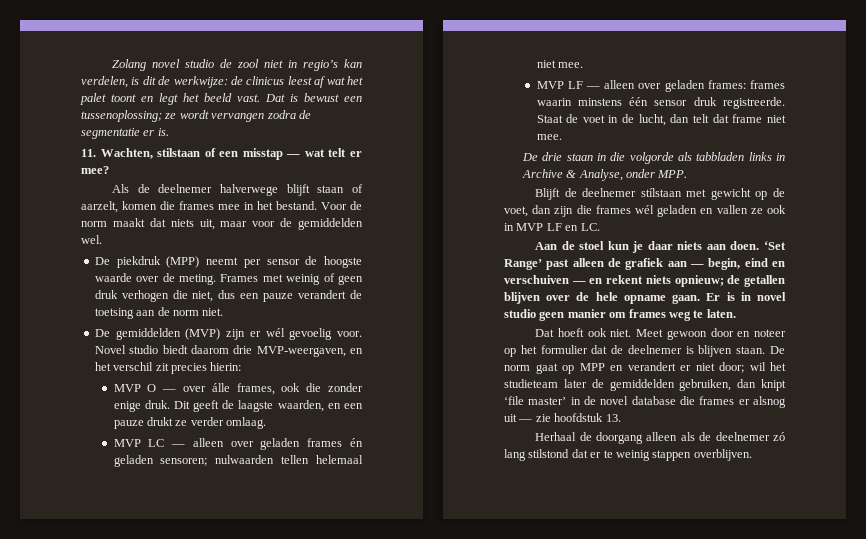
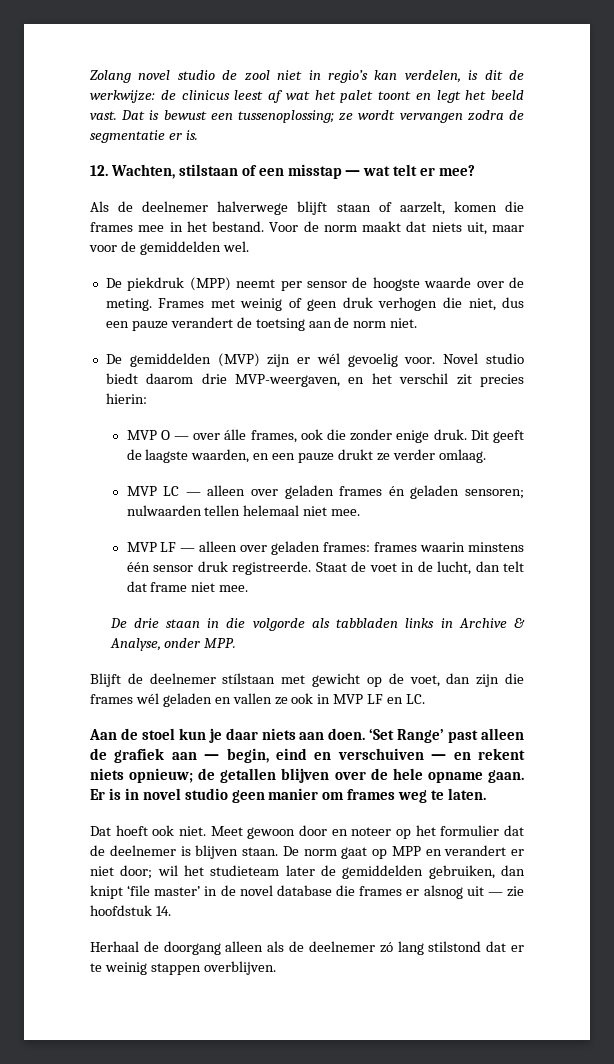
- 11. Wachten, stilstaan of een misstap — wat telt er mee?
+ 12. Wachten, stilstaan of een misstap — wat telt er mee?
- De norm gaat op MPP en verandert er niet door; wil het studieteam later de gemiddelden gebruiken, dan knipt ‘file master’ in de novel database die frames er alsnog uit — zie hoofdstuk 13.
+ De norm gaat op MPP en verandert er niet door; wil het studieteam later de gemiddelden gebruiken, dan knipt ‘file master’ in de novel database die frames er alsnog uit — zie hoofdstuk 14.

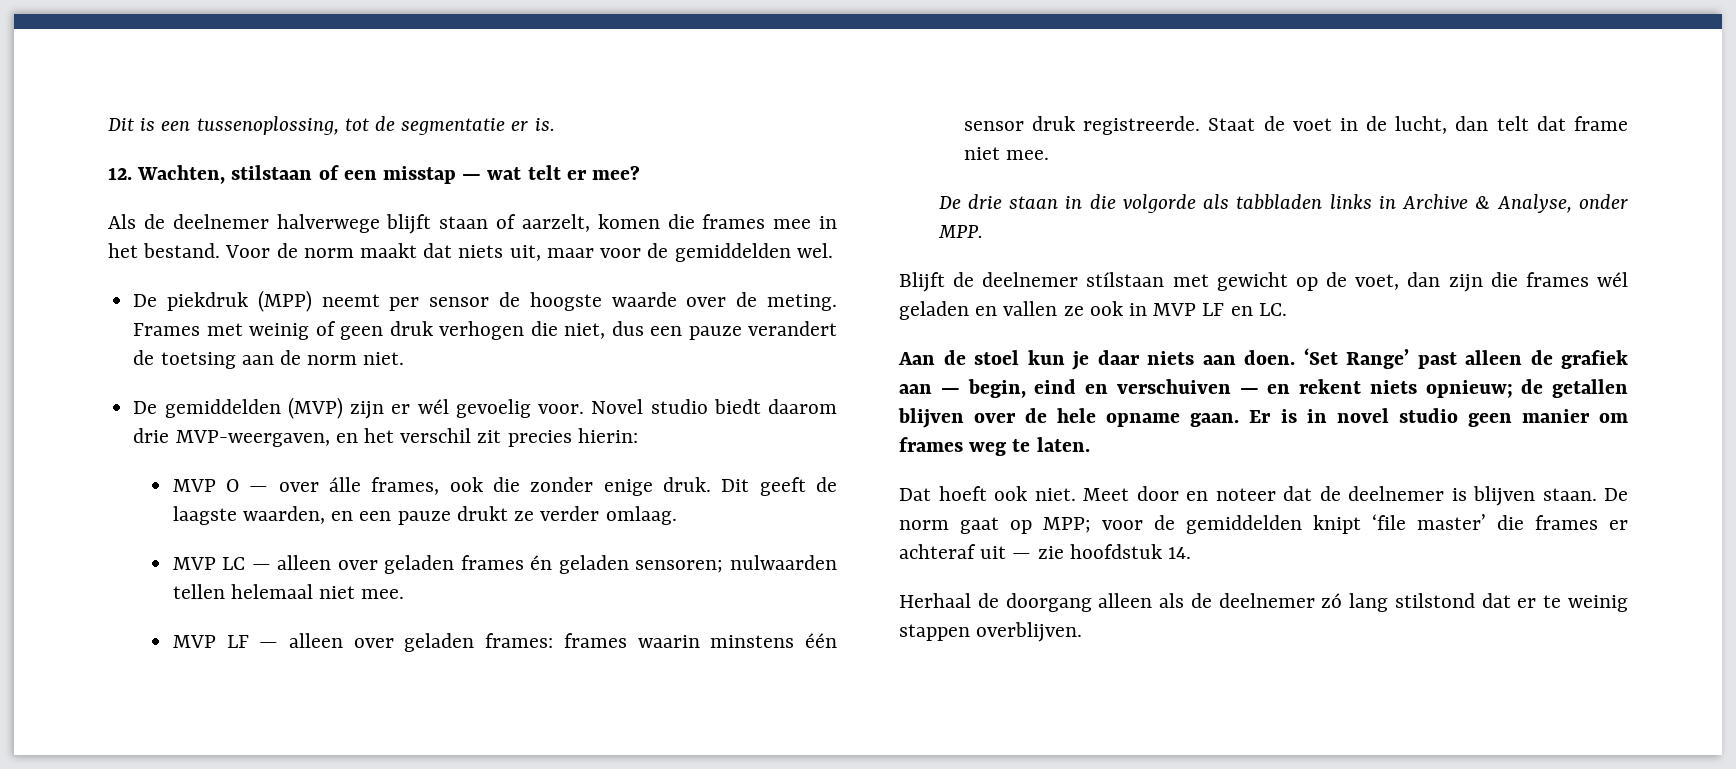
- Zolang novel studio de zool niet in regio’s kan verdelen, is dit de werkwijze: de clinicus leest af wat het palet toont en legt het beeld vast. Dat is bewust een tussenoplossing; ze wordt vervangen zodra de segmentatie er is.
+ Dit is een tussenoplossing, tot de segmentatie er is.
- Meet gewoon door en noteer op het formulier dat de deelnemer is blijven staan.
+ Meet door en noteer dat de deelnemer is blijven staan.
- De norm gaat op MPP en verandert er niet door; wil het studieteam later de gemiddelden gebruiken, dan knipt ‘file master’ in de novel database die frames er alsnog uit — zie hoofdstuk 14.
+ De norm gaat op MPP; voor de gemiddelden knipt ‘file master’ die frames er achteraf uit — zie hoofdstuk 14.

